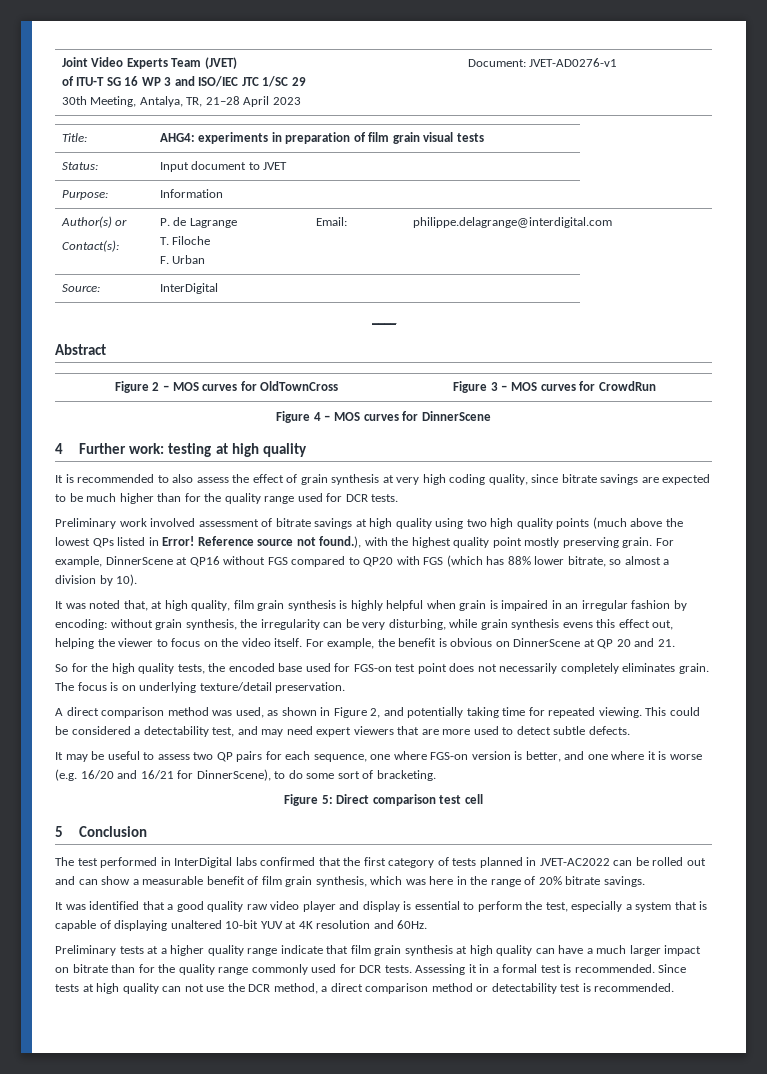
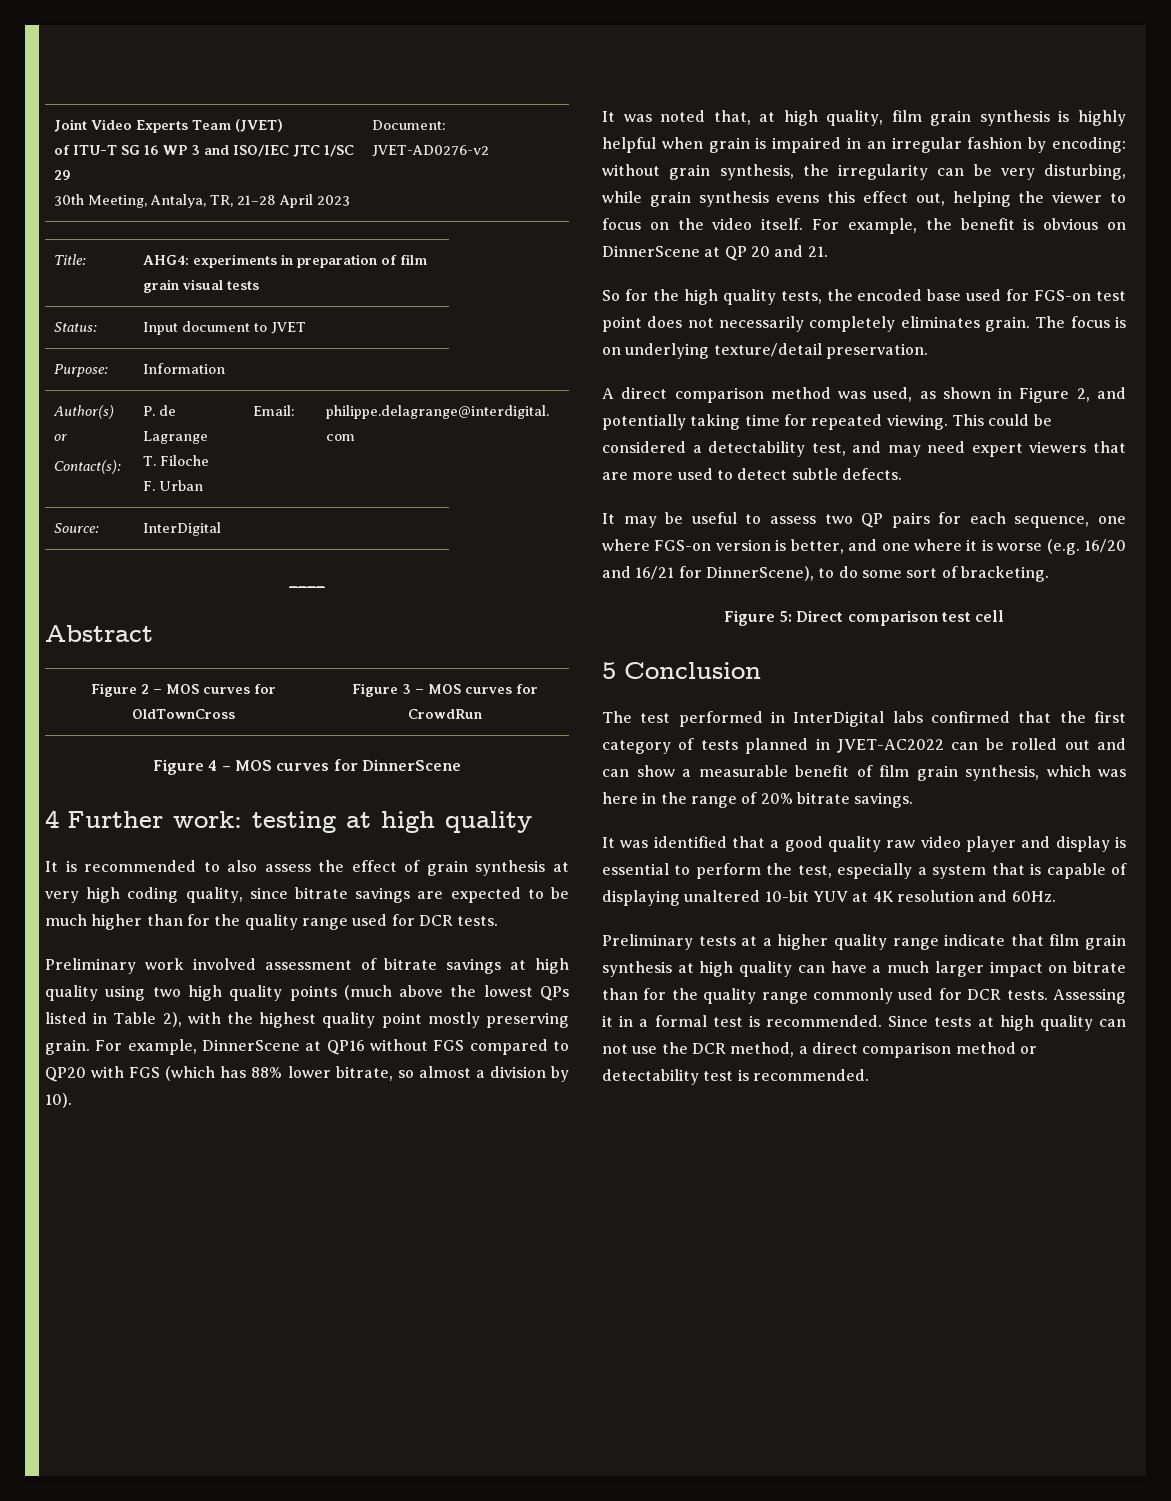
  Joint Video Experts Team (JVET)
  of ITU-T SG 16 WP 3 and ISO/IEC JTC 1/SC 29
- 30th Meeting, Antalya, TR, 21–28 April 2023 | Document: JVET-AD0276-v1
+ 30th Meeting, Antalya, TR, 21–28 April 2023 | Document: JVET-AD0276-v2
- Preliminary work involved assessment of bitrate savings at high quality using two high quality points (much above the lowest QPs listed in Error! Reference source not found.), with the highest quality point mostly preserving grain.
+ Preliminary work involved assessment of bitrate savings at high quality using two high quality points (much above the lowest QPs listed in Table 2), with the highest quality point mostly preserving grain.

